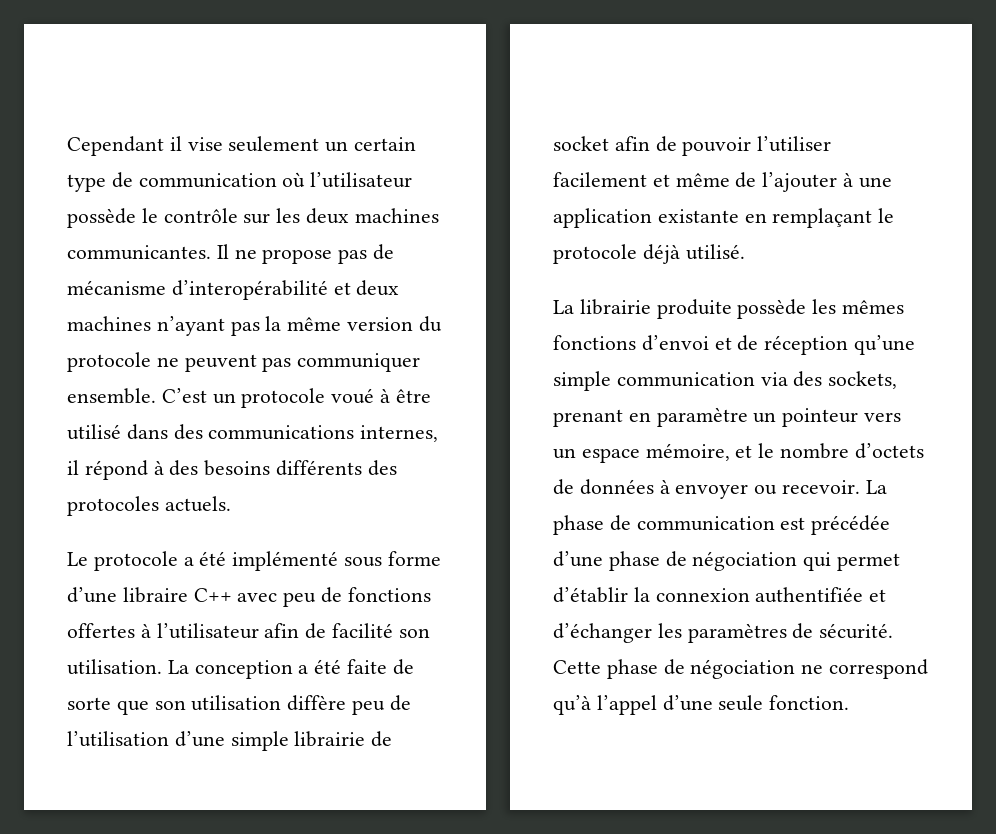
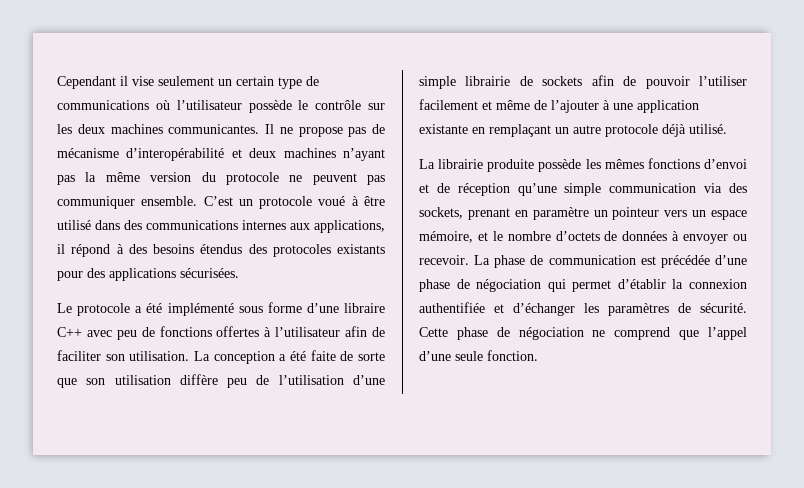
- Cependant il vise seulement un certain type de communication où l’utilisateur possède le contrôle sur les deux machines communicantes.
+ Cependant il vise seulement un certain type de communications où l’utilisateur possède le contrôle sur les deux machines communicantes.
- C’est un protocole voué à être utilisé dans des communications internes, il répond à des besoins différents des protocoles actuels.
+ C’est un protocole voué à être utilisé dans des communications internes aux applications, il répond à des besoins étendus des protocoles existants pour des applications sécurisées.
- Le protocole a été implémenté sous forme d’une libraire C++ avec peu de fonctions offertes à l’utilisateur afin de facilité son utilisation.
+ Le protocole a été implémenté sous forme d’une libraire C++ avec peu de fonctions offertes à l’utilisateur afin de faciliter son utilisation.
- La conception a été faite de sorte que son utilisation diffère peu de l’utilisation d’une simple librairie de socket afin de pouvoir l’utiliser facilement et même de l’ajouter à une application existante en remplaçant le protocole déjà utilisé.
+ La conception a été faite de sorte que son utilisation diffère peu de l’utilisation d’une simple librairie de sockets afin de pouvoir l’utiliser facilement et même de l’ajouter à une application existante en remplaçant un autre protocole déjà utilisé.
- Cette phase de négociation ne correspond qu’à l’appel d’une seule fonction.
+ Cette phase de négociation ne comprend que l’appel d’une seule fonction.

